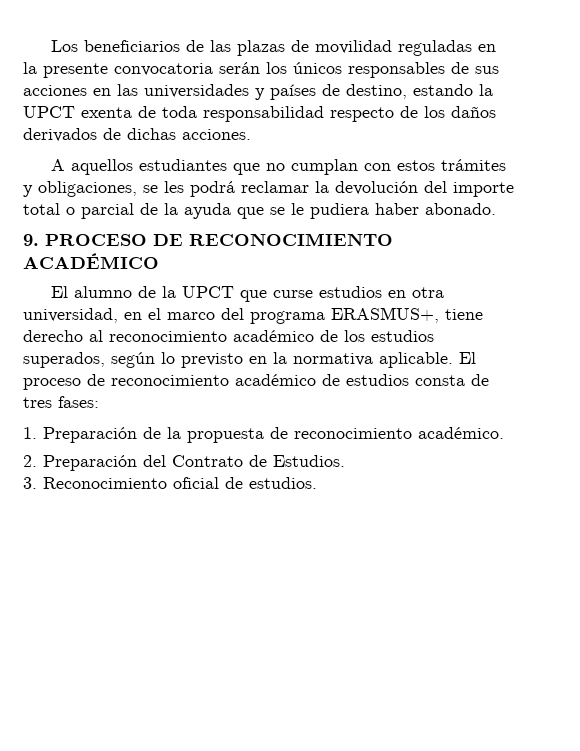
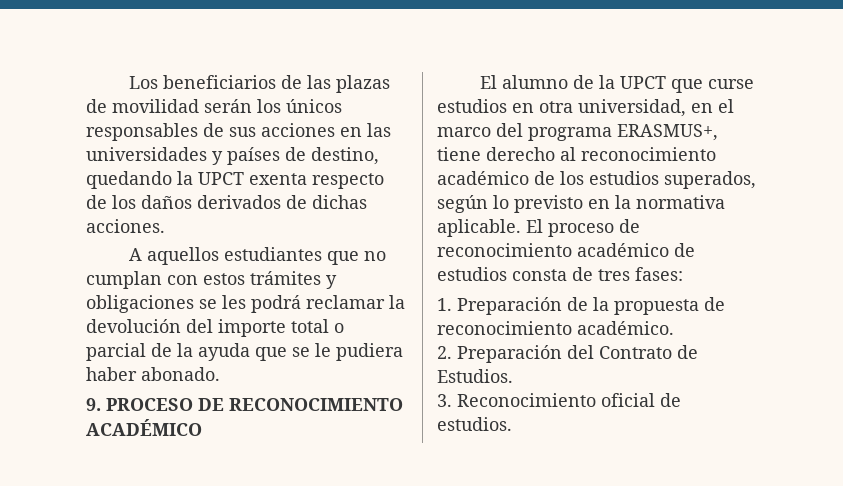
- Los beneficiarios de las plazas de movilidad reguladas en la presente convocatoria serán los únicos responsables de sus acciones en las universidades y países de destino, estando la UPCT exenta de toda responsabilidad respecto de los daños derivados de dichas acciones.
+ Los beneficiarios de las plazas de movilidad serán los únicos responsables de sus acciones en las universidades y países de destino, quedando la UPCT exenta respecto de los daños derivados de dichas acciones.
- A aquellos estudiantes que no cumplan con estos trámites y obligaciones, se les podrá reclamar la devolución del importe total o parcial de la ayuda que se le pudiera haber abonado.
+ A aquellos estudiantes que no cumplan con estos trámites y obligaciones se les podrá reclamar la devolución del importe total o parcial de la ayuda que se le pudiera haber abonado.

